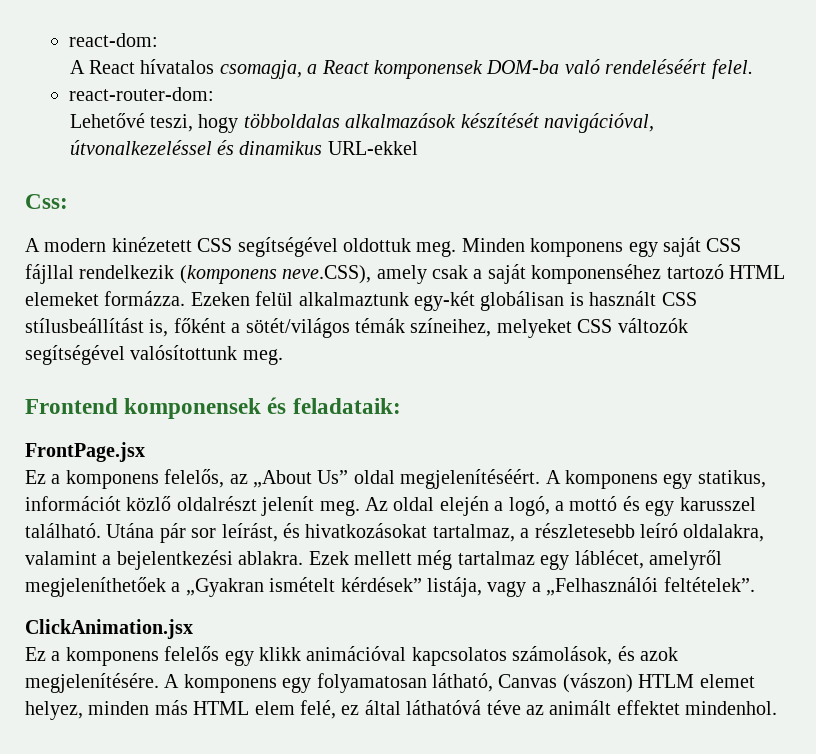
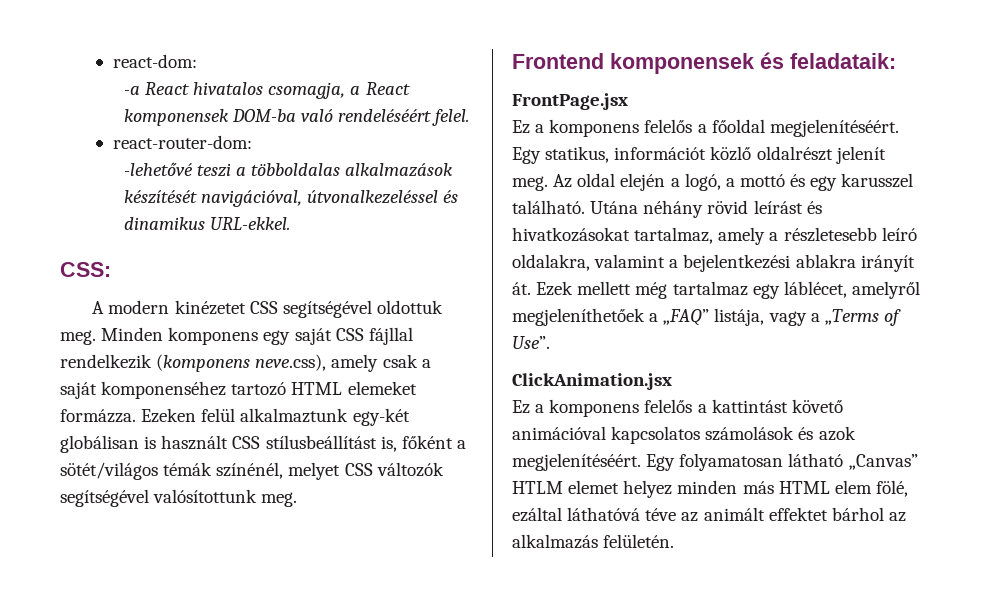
- A React hívatalos csomagja, a React komponensek DOM-ba való rendeléséért felel.
+ -a React hivatalos csomagja, a React komponensek DOM-ba való rendeléséért felel.
- Lehetővé teszi, hogy többoldalas alkalmazások készítését navigációval, útvonalkezeléssel és dinamikus URL-ekkel
- Css:
+ -lehetővé teszi a többoldalas alkalmazások készítését navigációval, útvonalkezeléssel és dinamikus URL-ekkel.
+ CSS:
- A modern kinézetett CSS segítségével oldottuk meg.
+ A modern kinézetet CSS segítségével oldottuk meg.
- Minden komponens egy saját CSS fájllal rendelkezik (komponens neve.CSS), amely csak a saját komponenséhez tartozó HTML elemeket formázza.
+ Minden komponens egy saját CSS fájllal rendelkezik (komponens neve.css), amely csak a saját komponenséhez tartozó HTML elemeket formázza.
- Ezeken felül alkalmaztunk egy-két globálisan is használt CSS stílusbeállítást is, főként a sötét/világos témák színeihez, melyeket CSS változók segítségével valósítottunk meg.
+ Ezeken felül alkalmaztunk egy-két globálisan is használt CSS stílusbeállítást is, főként a sötét/világos témák színénél, melyet CSS változók segítségével valósítottunk meg.
- Ez a komponens felelős, az „About Us” oldal megjelenítéséért. A komponens egy statikus, információt közlő oldalrészt jelenít meg.
+ Ez a komponens felelős a főoldal megjelenítéséért. Egy statikus, információt közlő oldalrészt jelenít meg.
- Utána pár sor leírást, és hivatkozásokat tartalmaz, a részletesebb leíró oldalakra, valamint a bejelentkezési ablakra.
+ Utána néhány rövid leírást és hivatkozásokat tartalmaz, amely a részletesebb leíró oldalakra, valamint a bejelentkezési ablakra irányít át.
- Ezek mellett még tartalmaz egy láblécet, amelyről megjeleníthetőek a „Gyakran ismételt kérdések” listája, vagy a „Felhasználói feltételek”.
+ Ezek mellett még tartalmaz egy láblécet, amelyről megjeleníthetőek a „FAQ” listája, vagy a „Terms of Use”.
- Ez a komponens felelős egy klikk animációval kapcsolatos számolások, és azok megjelenítésére. A komponens egy folyamatosan látható, Canvas (vászon) HTLM elemet helyez, minden más HTML elem felé, ez által láthatóvá téve az animált effektet mindenhol.
+ Ez a komponens felelős a kattintást követő animációval kapcsolatos számolások és azok megjelenítéséért. Egy folyamatosan látható „Canvas” HTLM elemet helyez minden más HTML elem fölé, ezáltal láthatóvá téve az animált effektet bárhol az alkalmazás felületén.

